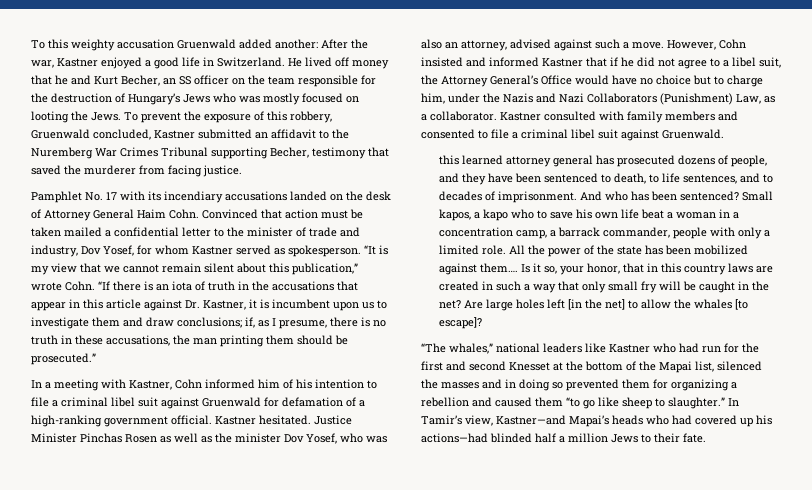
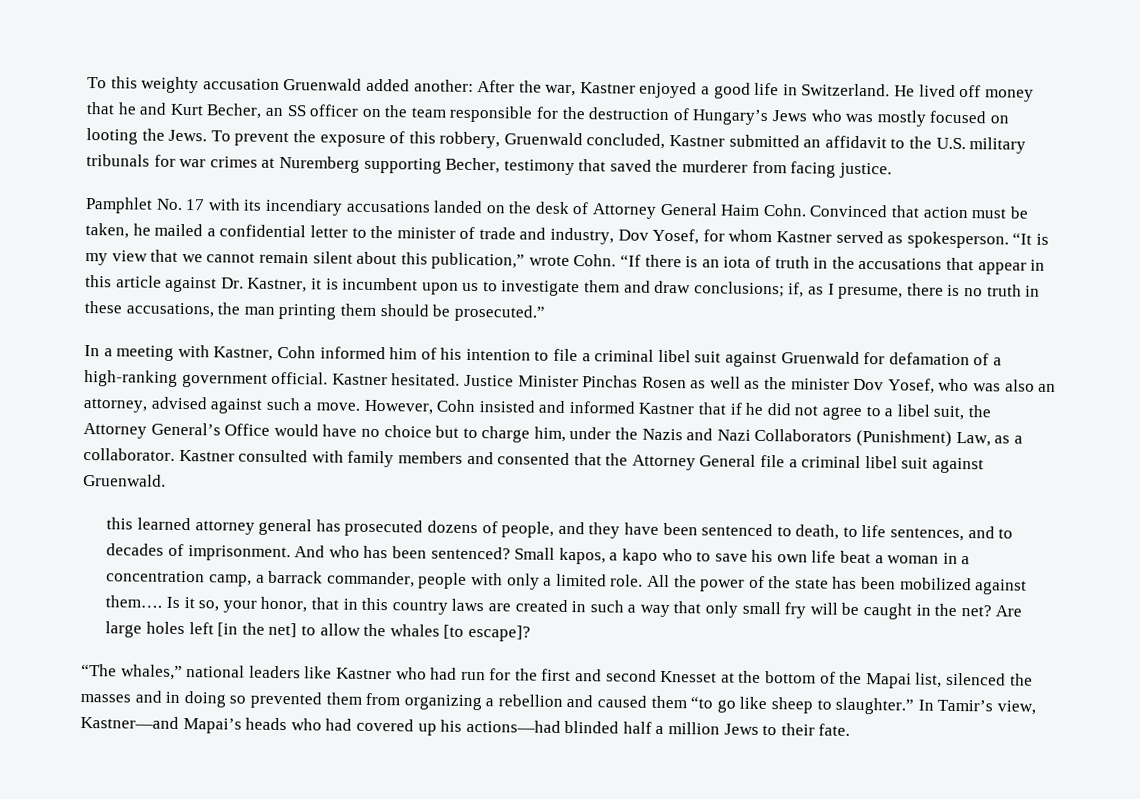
- To prevent the exposure of this robbery, Gruenwald concluded, Kastner submitted an affidavit to the Nuremberg War Crimes Tribunal supporting Becher, testimony that saved the murderer from facing justice.
+ To prevent the exposure of this robbery, Gruenwald concluded, Kastner submitted an affidavit to the U.S. military tribunals for war crimes at Nuremberg supporting Becher, testimony that saved the murderer from facing justice.
- Convinced that action must be taken mailed a confidential letter to the minister of trade and industry, Dov Yosef, for whom Kastner served as spokesperson.
+ Convinced that action must be taken, he mailed a confidential letter to the minister of trade and industry, Dov Yosef, for whom Kastner served as spokesperson.
- Kastner consulted with family members and consented to file a criminal libel suit against Gruenwald.
+ Kastner consulted with family members and consented that the Attorney General file a criminal libel suit against Gruenwald.
- “The whales,” national leaders like Kastner who had run for the first and second Knesset at the bottom of the Mapai list, silenced the masses and in doing so prevented them for organizing a rebellion and caused them “to go like sheep to slaughter.”
+ “The whales,” national leaders like Kastner who had run for the first and second Knesset at the bottom of the Mapai list, silenced the masses and in doing so prevented them from organizing a rebellion and caused them “to go like sheep to slaughter.”

